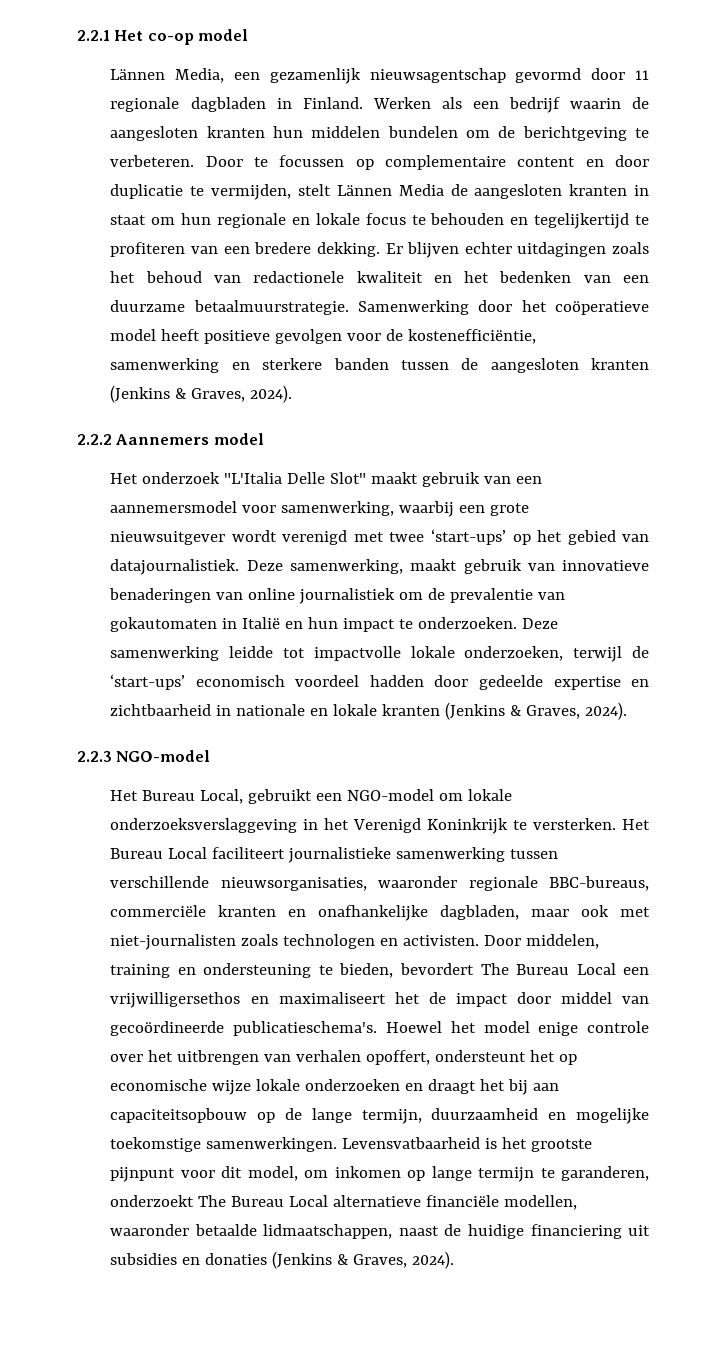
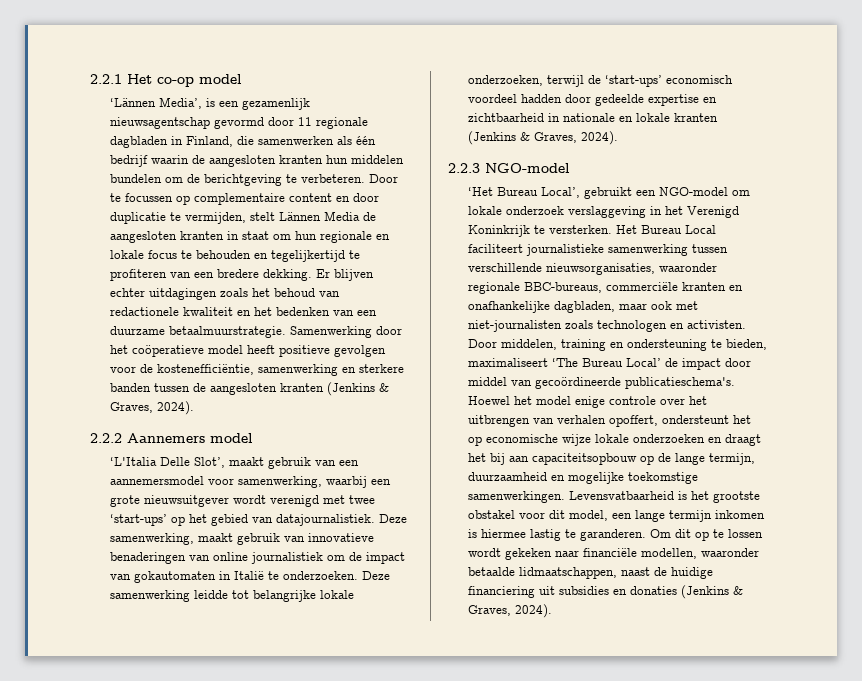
- Lännen Media, een gezamenlijk nieuwsagentschap gevormd door 11 regionale dagbladen in Finland. Werken als een bedrijf waarin de aangesloten kranten hun middelen bundelen om de berichtgeving te verbeteren.
+ ‘Lännen Media’, is een gezamenlijk nieuwsagentschap gevormd door 11 regionale dagbladen in Finland, die samenwerken als één bedrijf waarin de aangesloten kranten hun middelen bundelen om de berichtgeving te verbeteren.
- Het onderzoek "L'Italia Delle Slot" maakt gebruik van een aannemersmodel voor samenwerking, waarbij een grote nieuwsuitgever wordt verenigd met twee ‘start-ups’ op het gebied van datajournalistiek.
+ ‘L'Italia Delle Slot’, maakt gebruik van een aannemersmodel voor samenwerking, waarbij een grote nieuwsuitgever wordt verenigd met twee ‘start-ups’ op het gebied van datajournalistiek.
- Deze samenwerking, maakt gebruik van innovatieve benaderingen van online journalistiek om de prevalentie van gokautomaten in Italië en hun impact te onderzoeken.
+ Deze samenwerking, maakt gebruik van innovatieve benaderingen van online journalistiek om de impact van gokautomaten in Italië te onderzoeken.
- Deze samenwerking leidde tot impactvolle lokale onderzoeken, terwijl de ‘start-ups’ economisch voordeel hadden door gedeelde expertise en zichtbaarheid in nationale en lokale kranten (Jenkins & Graves, 2024).
+ Deze samenwerking leidde tot belangrijke lokale onderzoeken, terwijl de ‘start-ups’ economisch voordeel hadden door gedeelde expertise en zichtbaarheid in nationale en lokale kranten (Jenkins & Graves, 2024).
- Het Bureau Local, gebruikt een NGO-model om lokale onderzoeksverslaggeving in het Verenigd Koninkrijk te versterken.
+ ‘Het Bureau Local’, gebruikt een NGO-model om lokale onderzoek verslaggeving in het Verenigd Koninkrijk te versterken.
- Door middelen, training en ondersteuning te bieden, bevordert The Bureau Local een vrijwilligersethos en maximaliseert het de impact door middel van gecoördineerde publicatieschema's.
+ Door middelen, training en ondersteuning te bieden, maximaliseert ‘The Bureau Local’ de impact door middel van gecoördineerde publicatieschema's.
- Levensvatbaarheid is het grootste pijnpunt voor dit model, om inkomen op lange termijn te garanderen, onderzoekt The Bureau Local alternatieve financiële modellen, waaronder betaalde lidmaatschappen, naast de huidige financiering uit subsidies en donaties (Jenkins & Graves, 2024).
+ Levensvatbaarheid is het grootste obstakel voor dit model, een lange termijn inkomen is hiermee lastig te garanderen. Om dit op te lossen wordt gekeken naar financiële modellen, waaronder betaalde lidmaatschappen, naast de huidige financiering uit subsidies en donaties (Jenkins & Graves, 2024).

